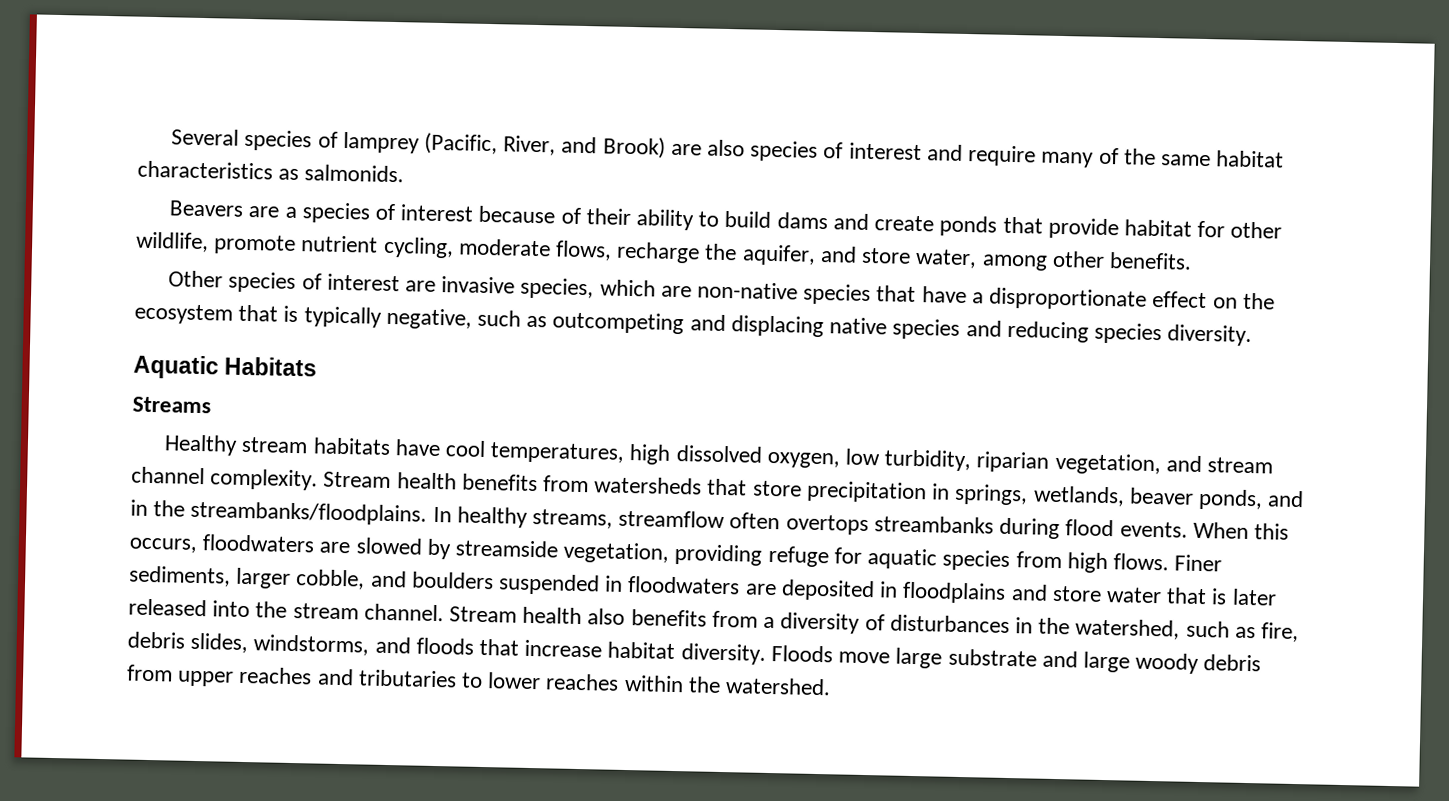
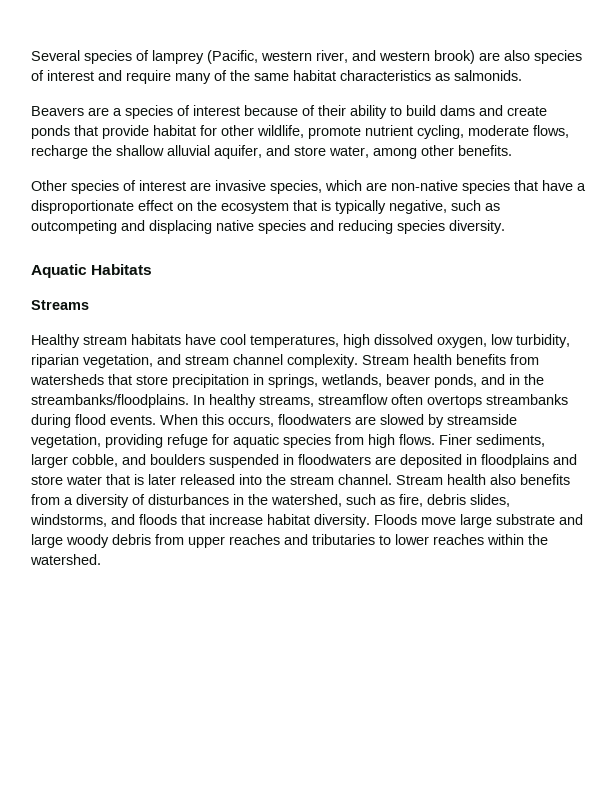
- Several species of lamprey (Pacific, River, and Brook) are also species of interest and require many of the same habitat characteristics as salmonids.
+ Several species of lamprey (Pacific, western river, and western brook) are also species of interest and require many of the same habitat characteristics as salmonids.
- Beavers are a species of interest because of their ability to build dams and create ponds that provide habitat for other wildlife, promote nutrient cycling, moderate flows, recharge the aquifer, and store water, among other benefits.
+ Beavers are a species of interest because of their ability to build dams and create ponds that provide habitat for other wildlife, promote nutrient cycling, moderate flows, recharge the shallow alluvial aquifer, and store water, among other benefits.

